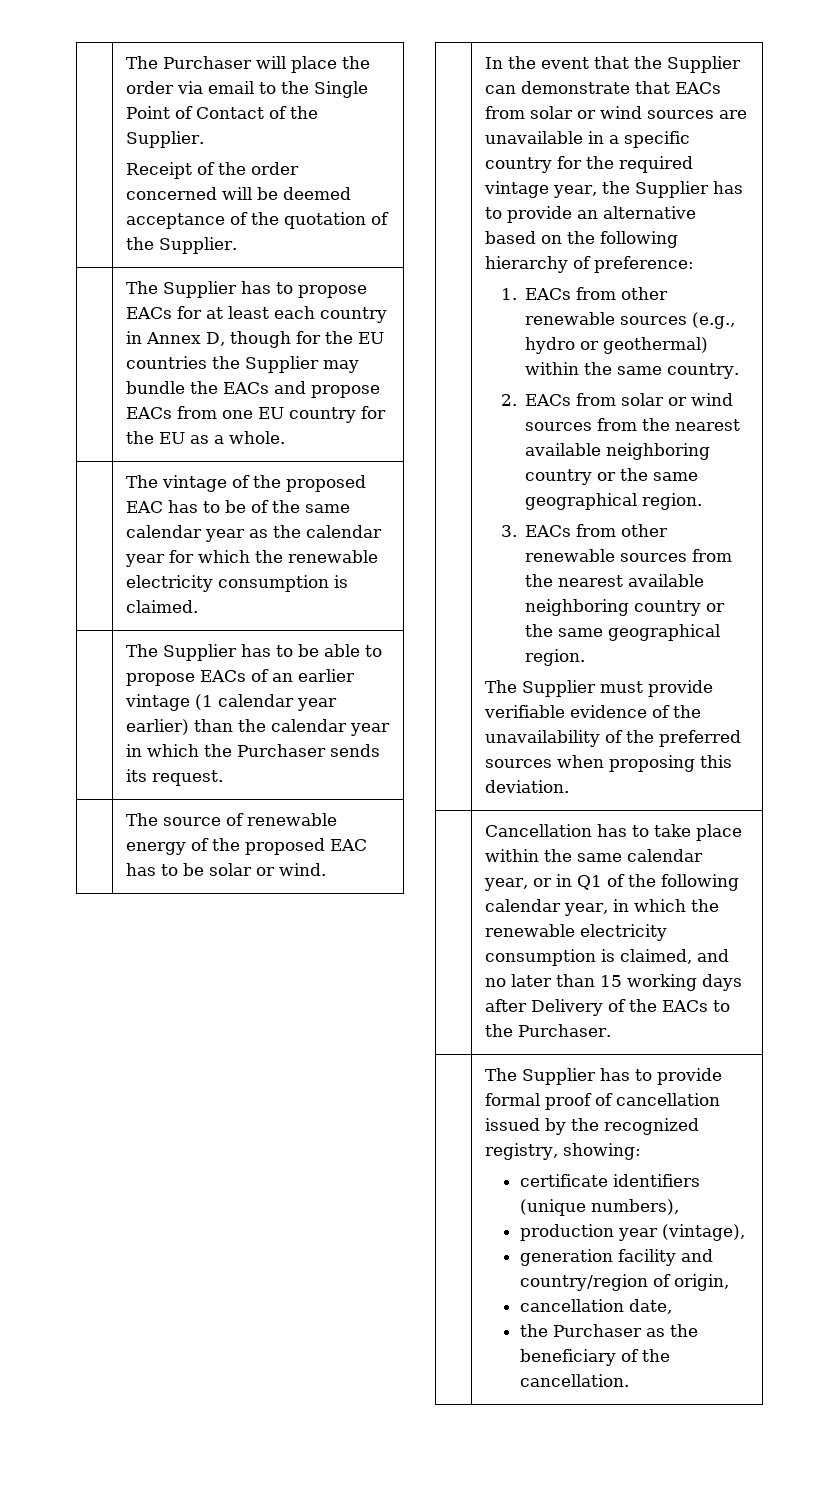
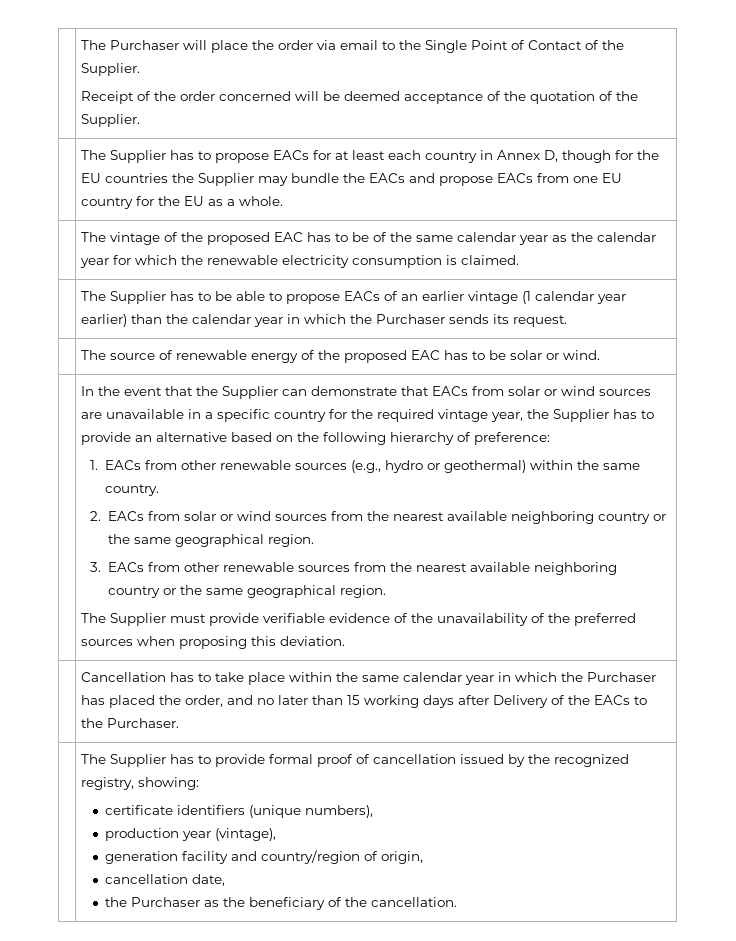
- Cancellation has to take place within the same calendar year, or in Q1 of the following calendar year, in which the renewable electricity consumption is claimed, and no later than 15 working days after Delivery of the EACs to the Purchaser.
+ Cancellation has to take place within the same calendar year in which the Purchaser has placed the order, and no later than 15 working days after Delivery of the EACs to the Purchaser.

